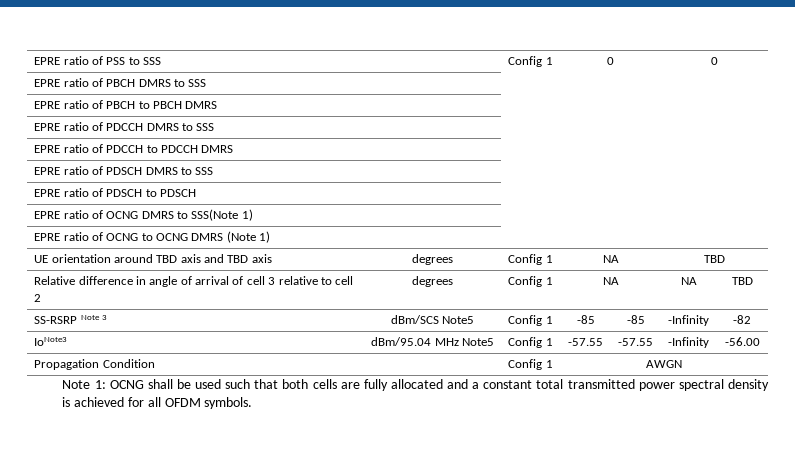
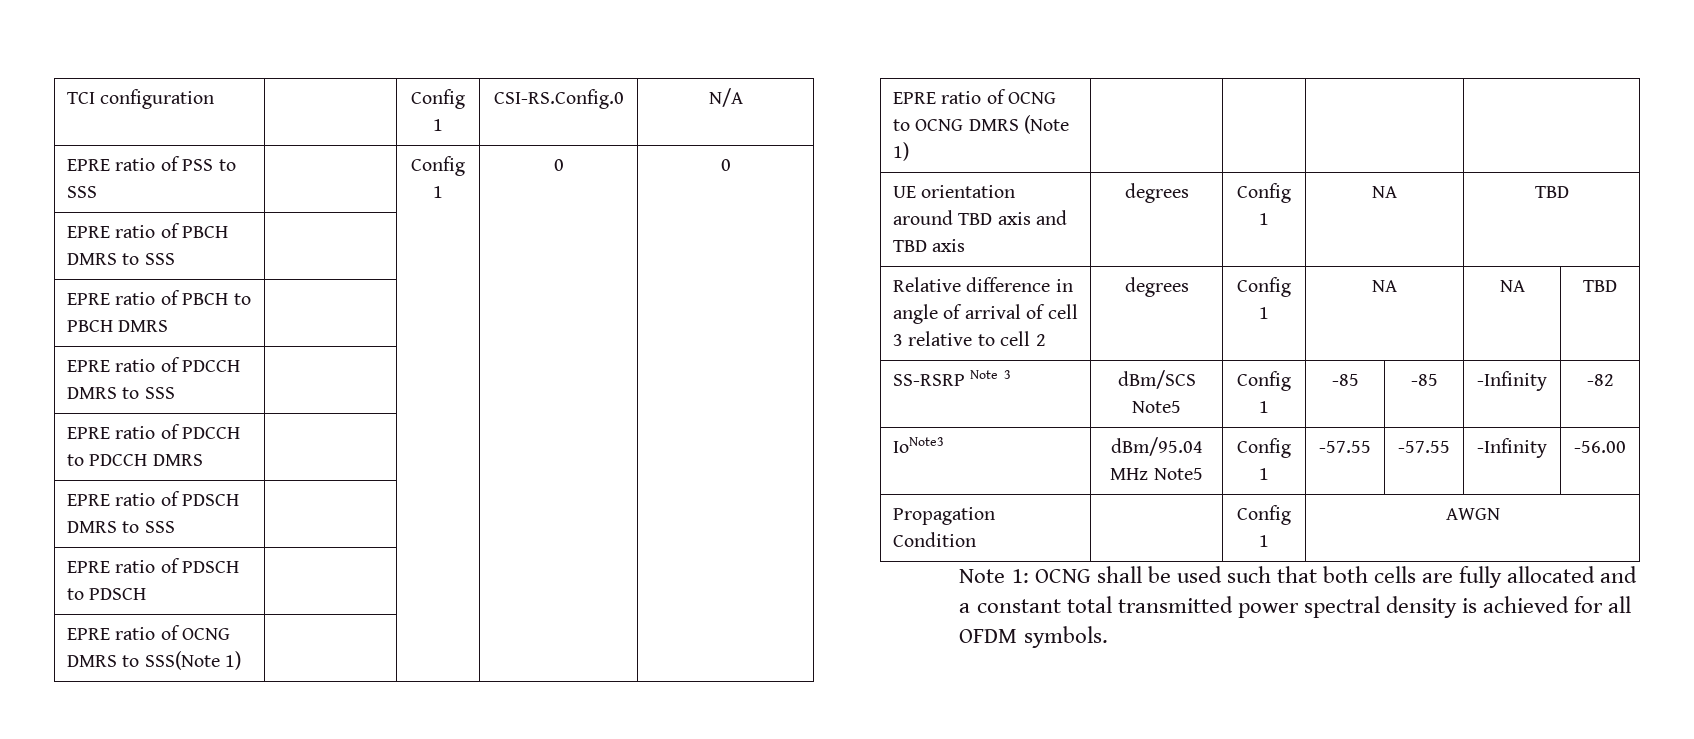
+ TCI configuration | | Config 1 | CSI-RS.Config.0 | N/A

